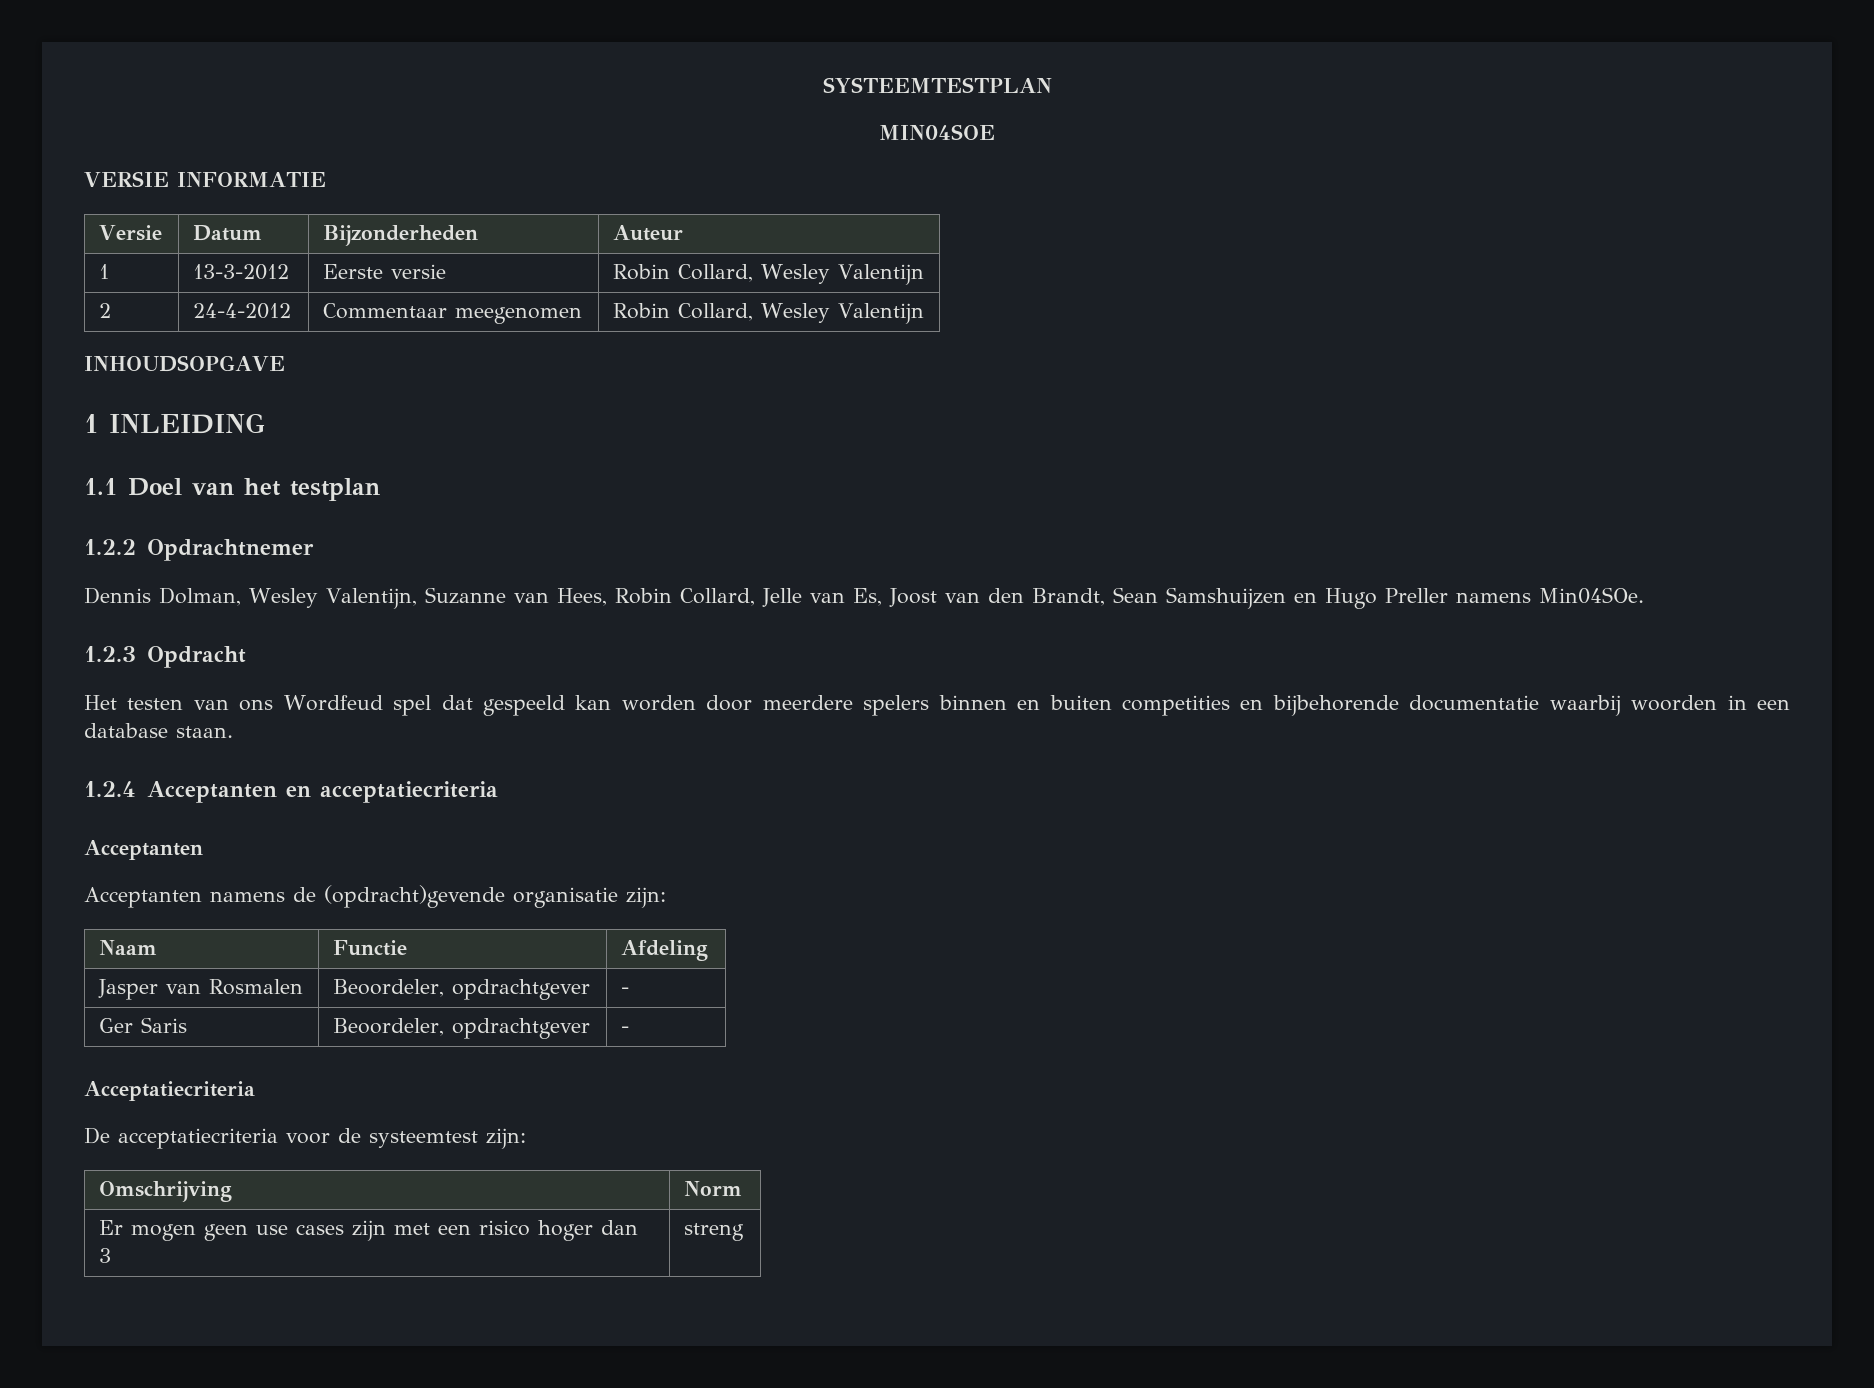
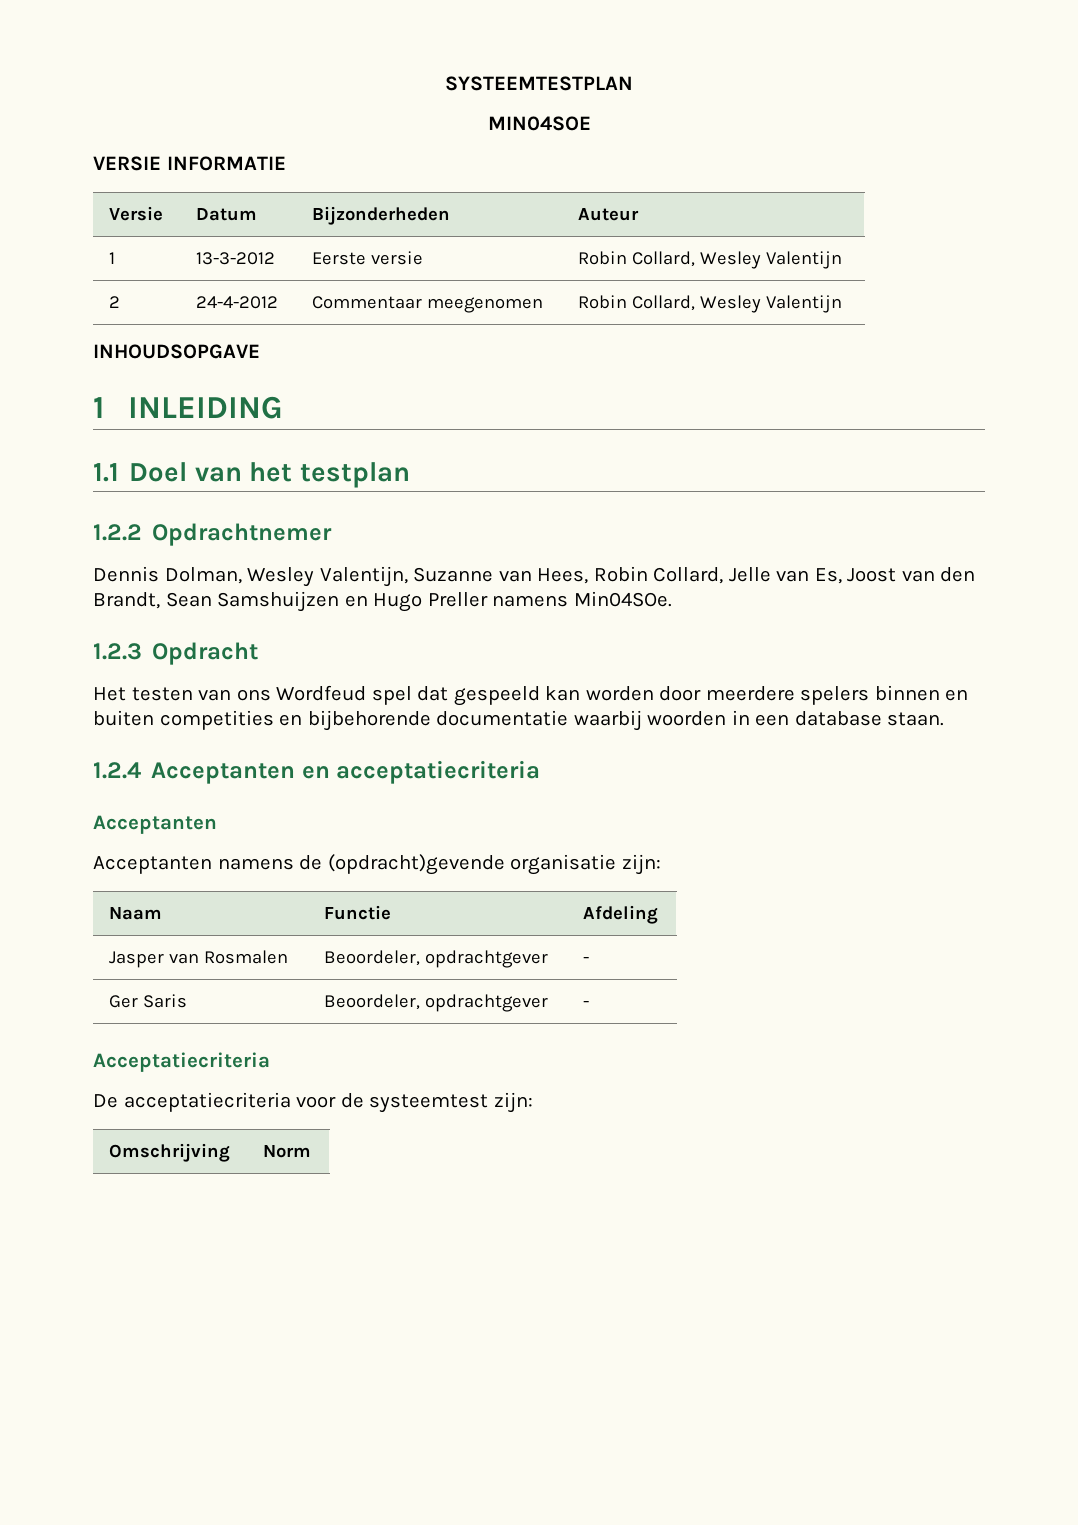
- Er mogen geen use cases zijn met een risico hoger dan 3 | streng

